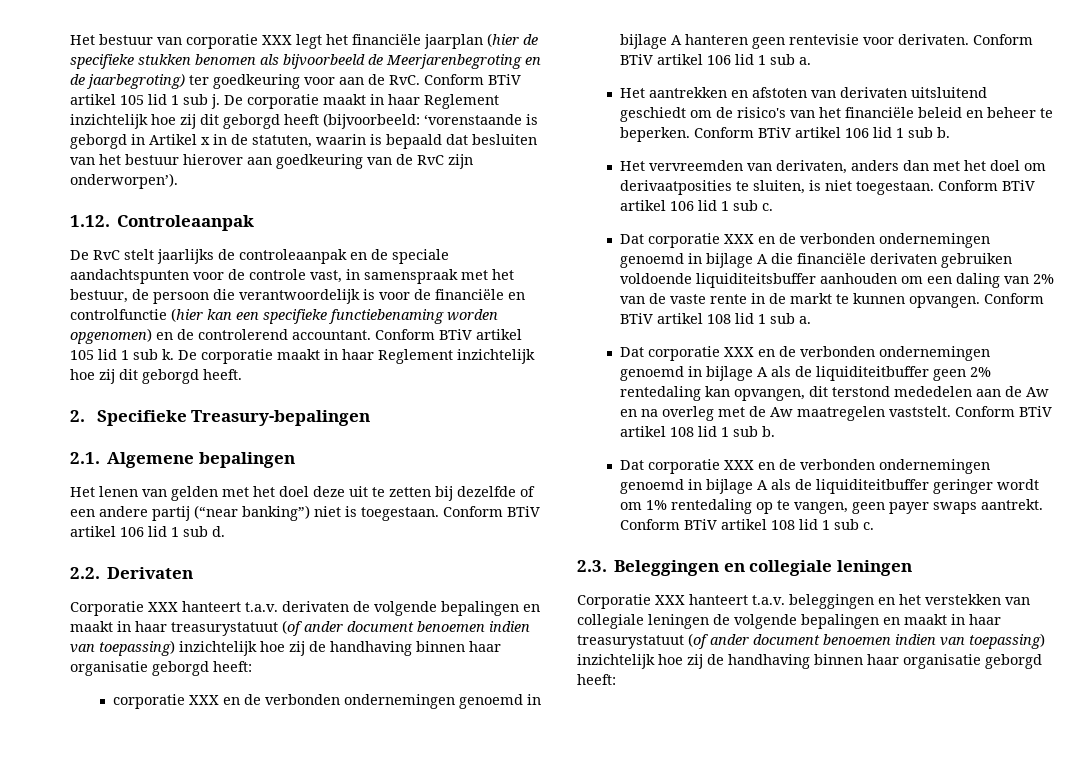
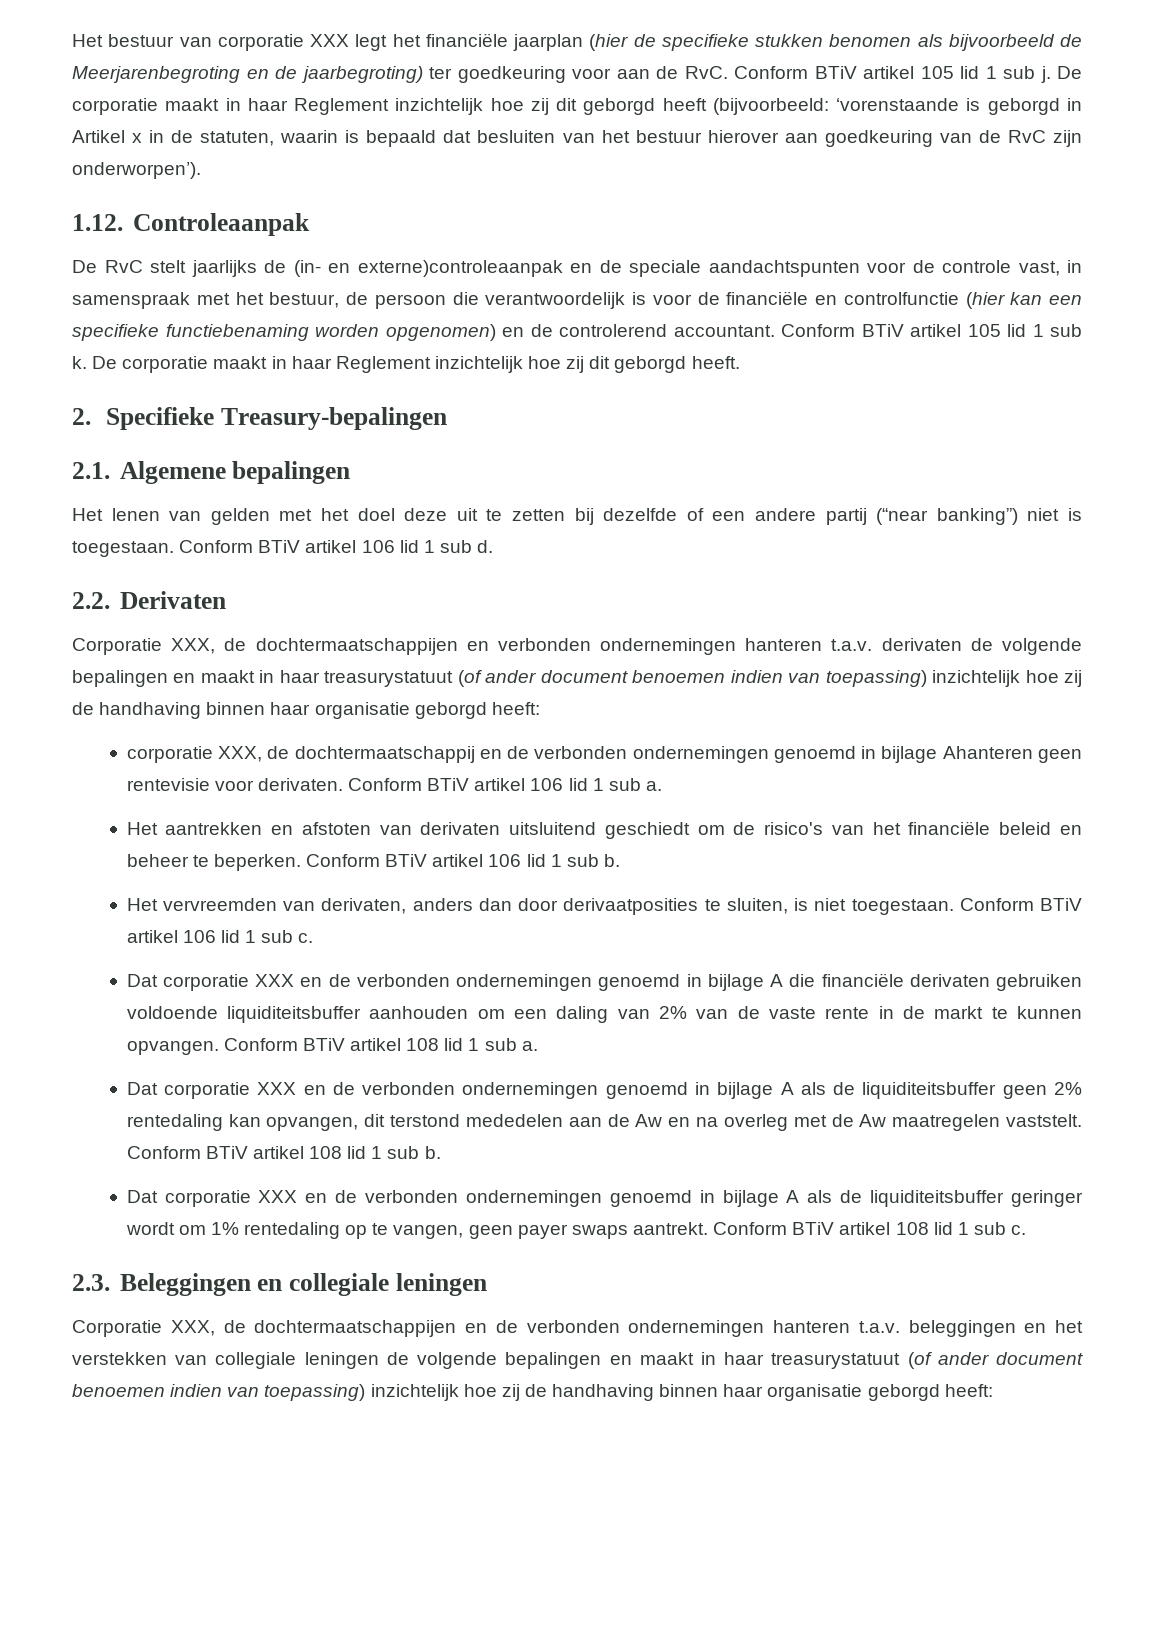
- De RvC stelt jaarlijks de controleaanpak en de speciale aandachtspunten voor de controle vast, in samenspraak met het bestuur, de persoon die verantwoordelijk is voor de financiële en controlfunctie (hier kan een specifieke functiebenaming worden opgenomen) en de controlerend accountant.
+ De RvC stelt jaarlijks de (in- en externe)controleaanpak en de speciale aandachtspunten voor de controle vast, in samenspraak met het bestuur, de persoon die verantwoordelijk is voor de financiële en controlfunctie (hier kan een specifieke functiebenaming worden opgenomen) en de controlerend accountant.
- Corporatie XXX hanteert t.a.v. derivaten de volgende bepalingen en maakt in haar treasurystatuut (of ander document benoemen indien van toepassing) inzichtelijk hoe zij de handhaving binnen haar organisatie geborgd heeft:
+ Corporatie XXX, de dochtermaatschappijen en verbonden ondernemingen hanteren t.a.v. derivaten de volgende bepalingen en maakt in haar treasurystatuut (of ander document benoemen indien van toepassing) inzichtelijk hoe zij de handhaving binnen haar organisatie geborgd heeft:
- corporatie XXX en de verbonden ondernemingen genoemd in bijlage A hanteren geen rentevisie voor derivaten.
+ corporatie XXX, de dochtermaatschappij en de verbonden ondernemingen genoemd in bijlage Ahanteren geen rentevisie voor derivaten.
- Het vervreemden van derivaten, anders dan met het doel om derivaatposities te sluiten, is niet toegestaan.
+ Het vervreemden van derivaten, anders dan door derivaatposities te sluiten, is niet toegestaan.
- Dat corporatie XXX en de verbonden ondernemingen genoemd in bijlage A als de liquiditeitbuffer geen 2% rentedaling kan opvangen, dit terstond mededelen aan de Aw en na overleg met de Aw maatregelen vaststelt.
+ Dat corporatie XXX en de verbonden ondernemingen genoemd in bijlage A als de liquiditeitsbuffer geen 2% rentedaling kan opvangen, dit terstond mededelen aan de Aw en na overleg met de Aw maatregelen vaststelt.
- Dat corporatie XXX en de verbonden ondernemingen genoemd in bijlage A als de liquiditeitbuffer geringer wordt om 1% rentedaling op te vangen, geen payer swaps aantrekt.
+ Dat corporatie XXX en de verbonden ondernemingen genoemd in bijlage A als de liquiditeitsbuffer geringer wordt om 1% rentedaling op te vangen, geen payer swaps aantrekt.
- Corporatie XXX hanteert t.a.v. beleggingen en het verstekken van collegiale leningen de volgende bepalingen en maakt in haar treasurystatuut (of ander document benoemen indien van toepassing) inzichtelijk hoe zij de handhaving binnen haar organisatie geborgd heeft:
+ Corporatie XXX, de dochtermaatschappijen en de verbonden ondernemingen hanteren t.a.v. beleggingen en het verstekken van collegiale leningen de volgende bepalingen en maakt in haar treasurystatuut (of ander document benoemen indien van toepassing) inzichtelijk hoe zij de handhaving binnen haar organisatie geborgd heeft:

